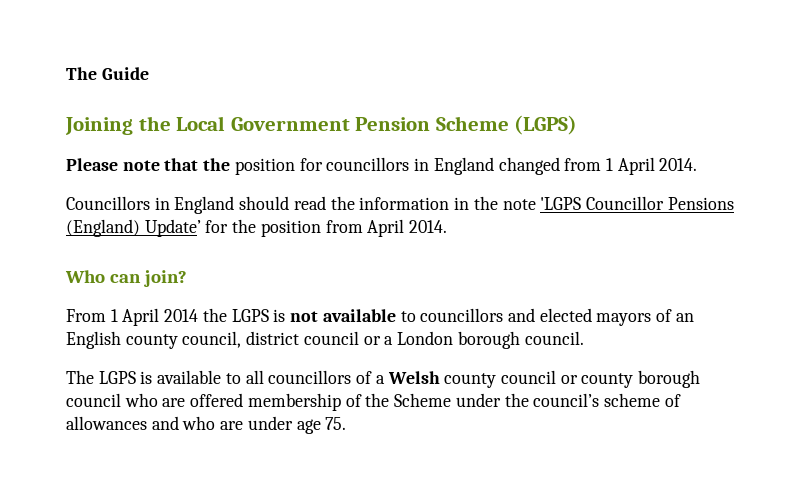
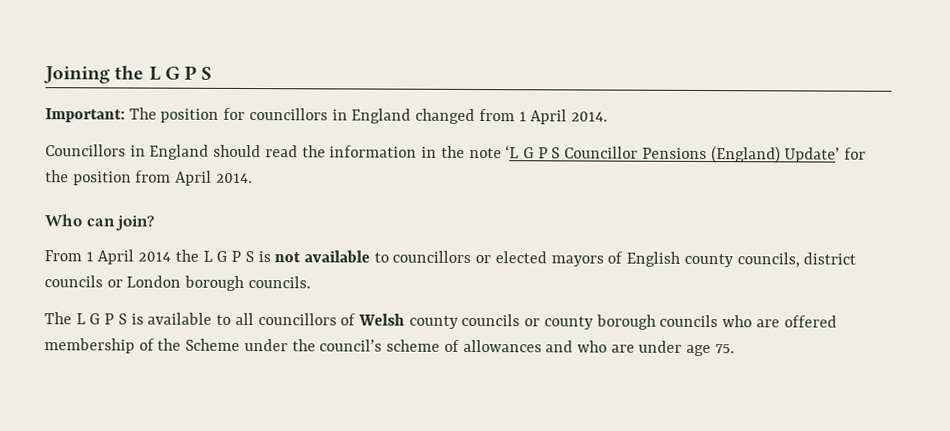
- The Guide
- Joining the Local Government Pension Scheme (LGPS)
- Please note that the position for councillors in England changed from 1 April 2014.
+ Joining the L G P S
+ Important: The position for councillors in England changed from 1 April 2014.
- Councillors in England should read the information in the note 'LGPS Councillor Pensions (England) Update’ for the position from April 2014.
+ Councillors in England should read the information in the note ‘L G P S Councillor Pensions (England) Update’ for the position from April 2014.
- From 1 April 2014 the LGPS is not available to councillors and elected mayors of an English county council, district council or a London borough council.
- The LGPS is available to all councillors of a Welsh county council or county borough council who are offered membership of the Scheme under the council’s scheme of allowances and who are under age 75.
+ From 1 April 2014 the L G P S is not available to councillors or elected mayors of English county councils, district councils or London borough councils.
+ The L G P S is available to all councillors of Welsh county councils or county borough councils who are offered membership of the Scheme under the council’s scheme of allowances and who are under age 75.

